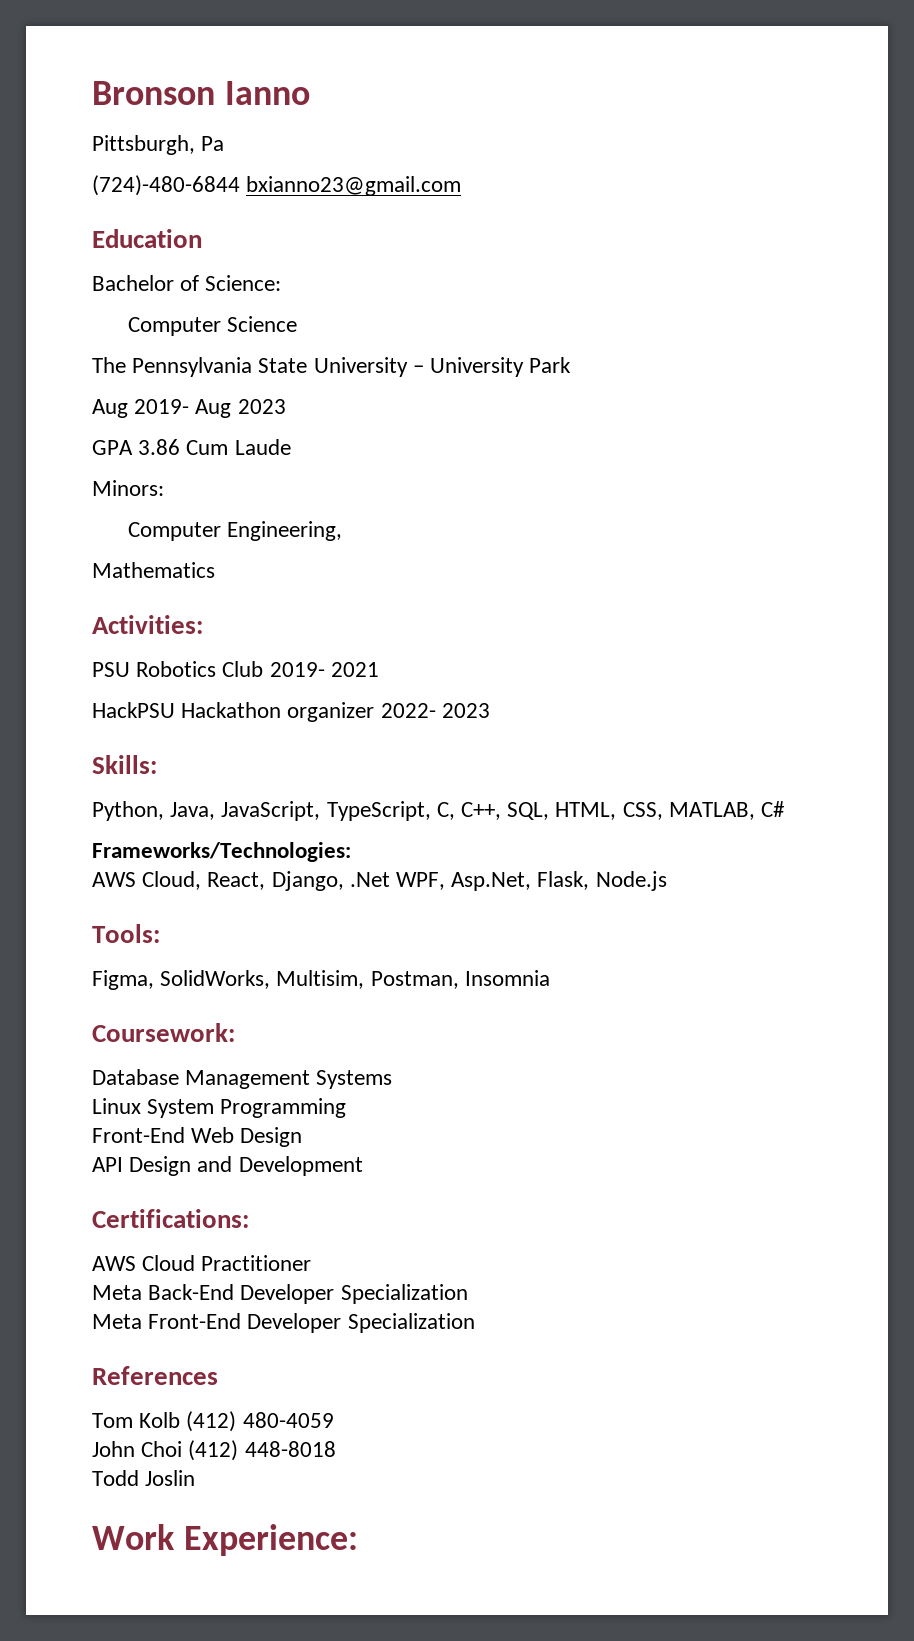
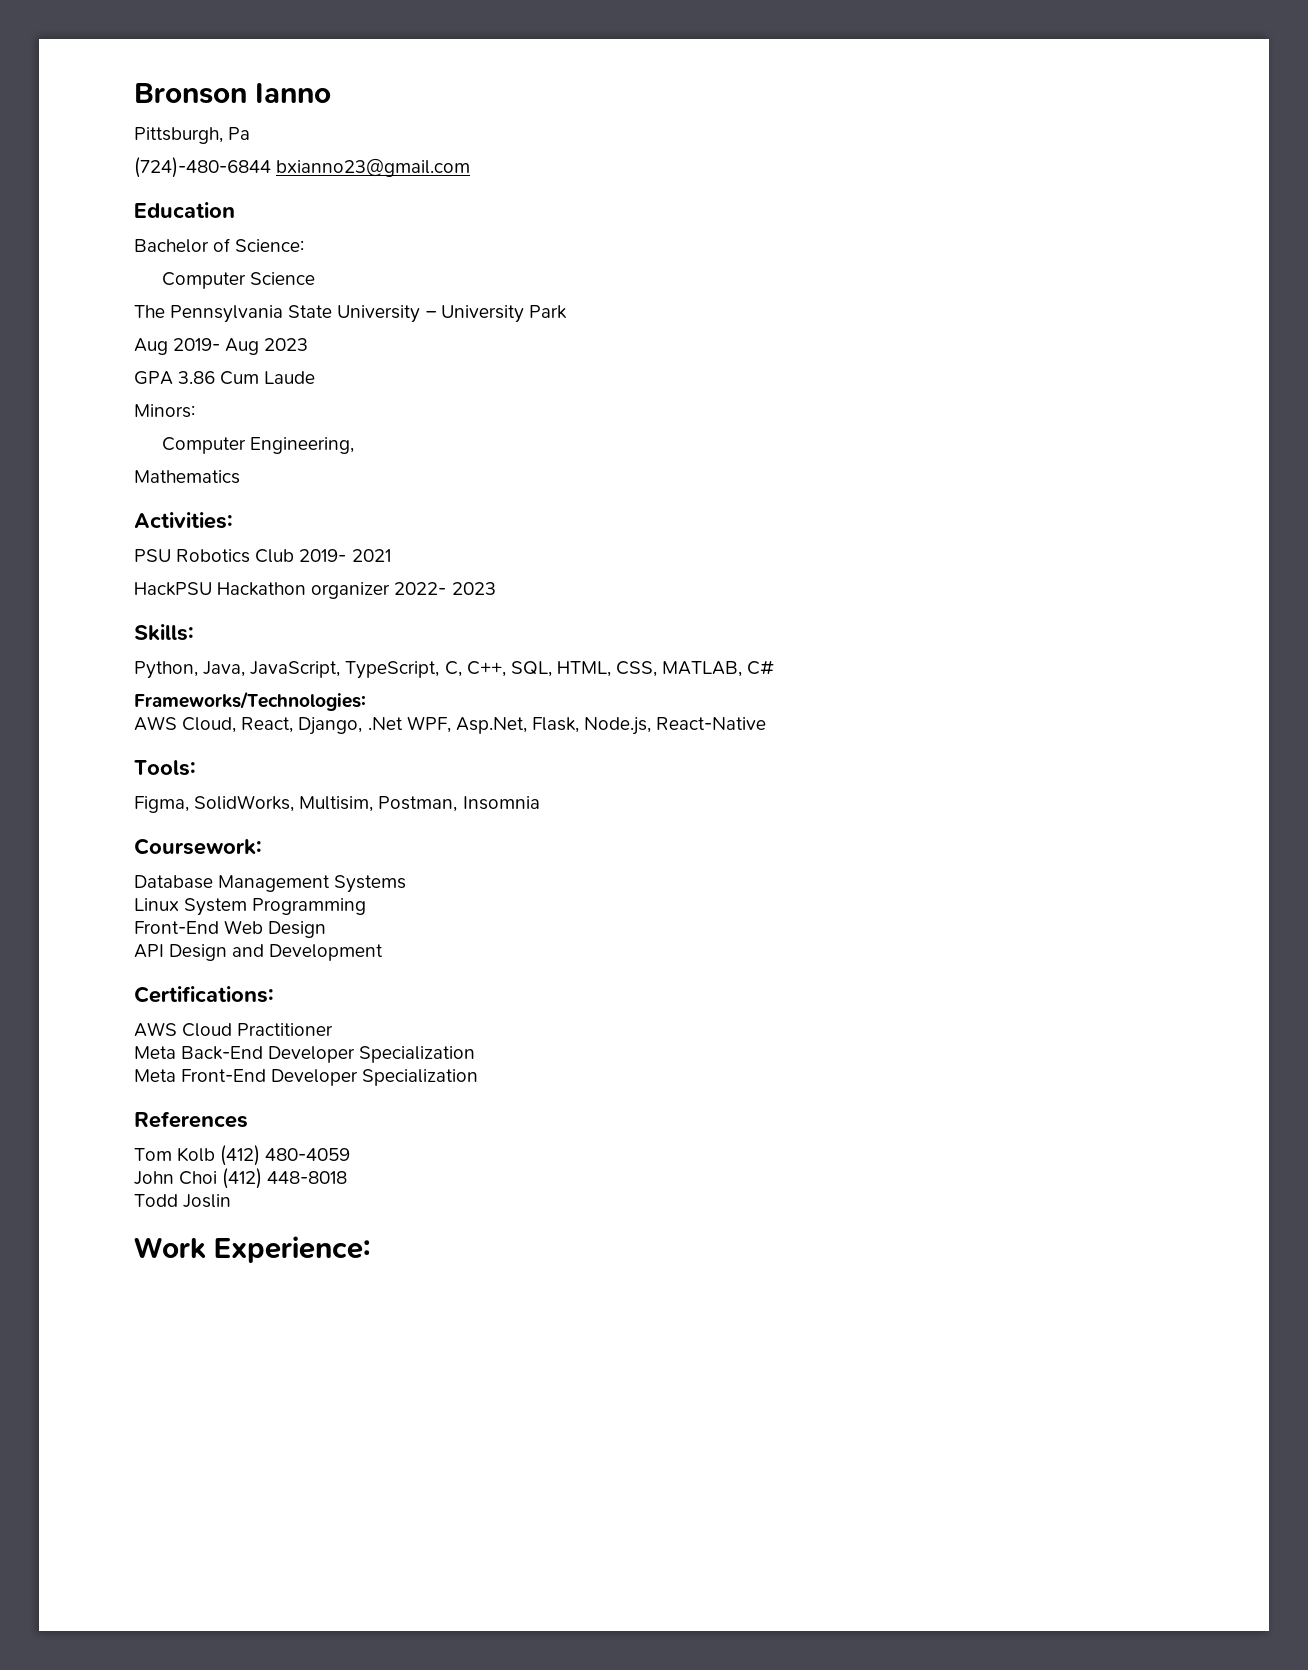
- AWS Cloud, React, Django, .Net WPF, Asp.Net, Flask, Node.js
+ AWS Cloud, React, Django, .Net WPF, Asp.Net, Flask, Node.js, React-Native

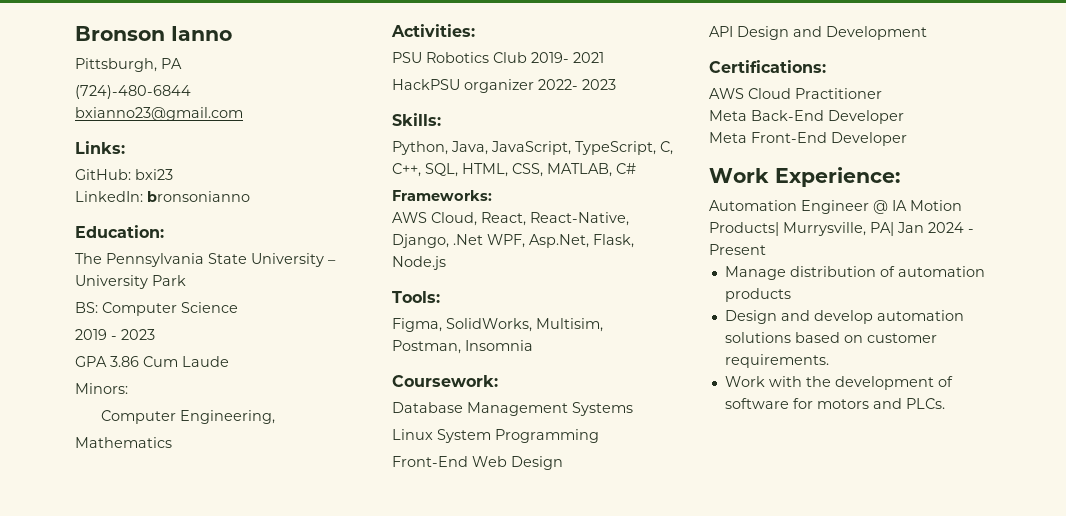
- Pittsburgh, Pa
+ Pittsburgh, PA
- Education
- Bachelor of Science:
- Computer Science
+ Links:
+ GitHub: bxi23
+ LinkedIn: bronsonianno
+ Education:
- Aug 2019- Aug 2023
+ BS: Computer Science
+ 2019 - 2023
- HackPSU Hackathon organizer 2022- 2023
+ HackPSU organizer 2022- 2023
- Frameworks/Technologies:
+ Frameworks:
- AWS Cloud, React, Django, .Net WPF, Asp.Net, Flask, Node.js, React-Native
+ AWS Cloud, React, React-Native, Django, .Net WPF, Asp.Net, Flask, Node.js
- Meta Back-End Developer Specialization
+ Meta Back-End Developer
- Meta Front-End Developer Specialization
- References
- Tom Kolb (412) 480-4059
- John Choi (412) 448-8018
- Todd Joslin
+ Meta Front-End Developer
  Work Experience:
+ Automation Engineer @ IA Motion Products| Murrysville, PA| Jan 2024 - Present
+ Manage distribution of automation products
+ Design and develop automation solutions based on customer requirements.
+ Work with the development of software for motors and PLCs.

